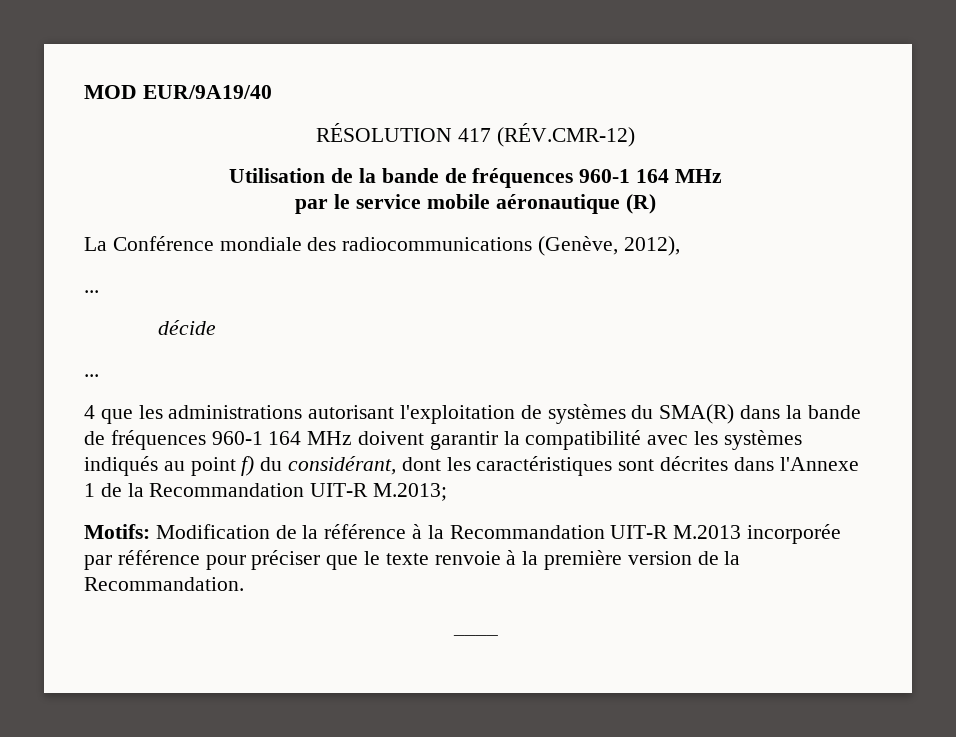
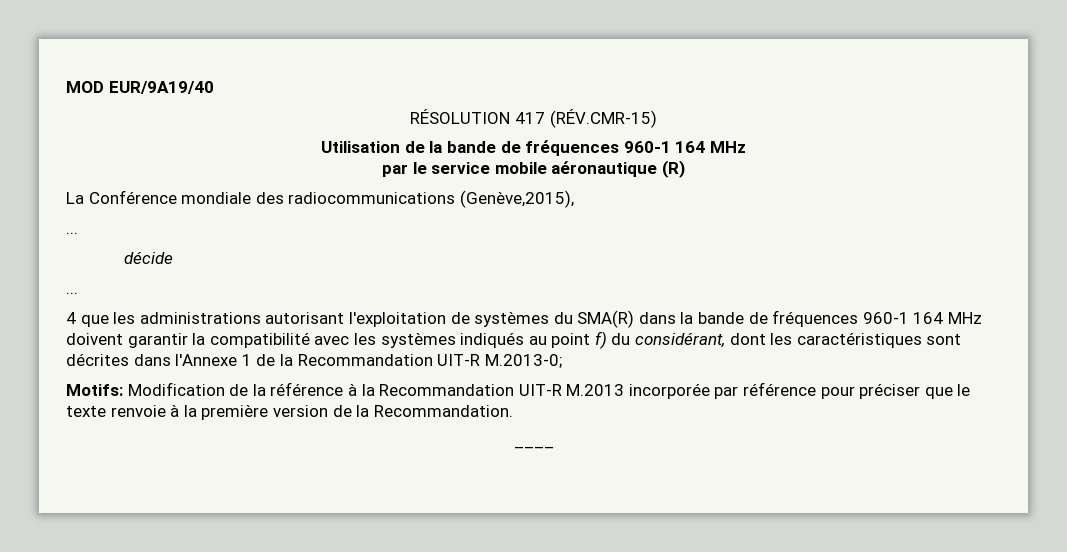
- RÉSOLUTION 417 (RÉV.CMR-12)
+ RÉSOLUTION 417 (RÉV.CMR-15)
- La Conférence mondiale des radiocommunications (Genève, 2012),
+ La Conférence mondiale des radiocommunications (Genève,2015),
- 4 que les administrations autorisant l'exploitation de systèmes du SMA(R) dans la bande de fréquences 960-1 164 MHz doivent garantir la compatibilité avec les systèmes indiqués au point f) du considérant, dont les caractéristiques sont décrites dans l'Annexe 1 de la Recommandation UIT-R M.2013;
+ 4 que les administrations autorisant l'exploitation de systèmes du SMA(R) dans la bande de fréquences 960-1 164 MHz doivent garantir la compatibilité avec les systèmes indiqués au point f) du considérant, dont les caractéristiques sont décrites dans l'Annexe 1 de la Recommandation UIT-R M.2013-0;

